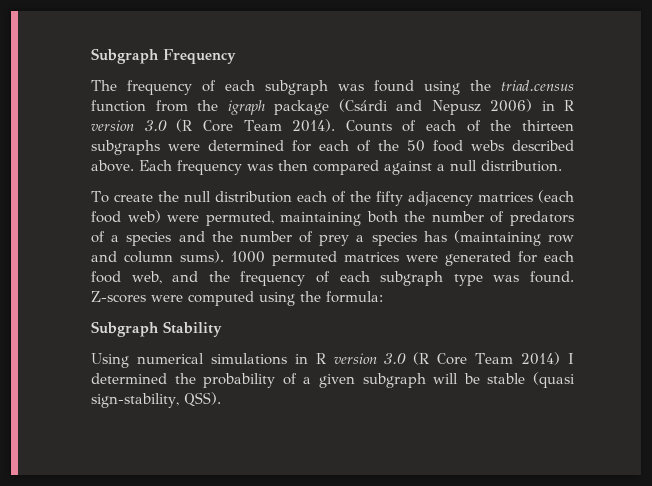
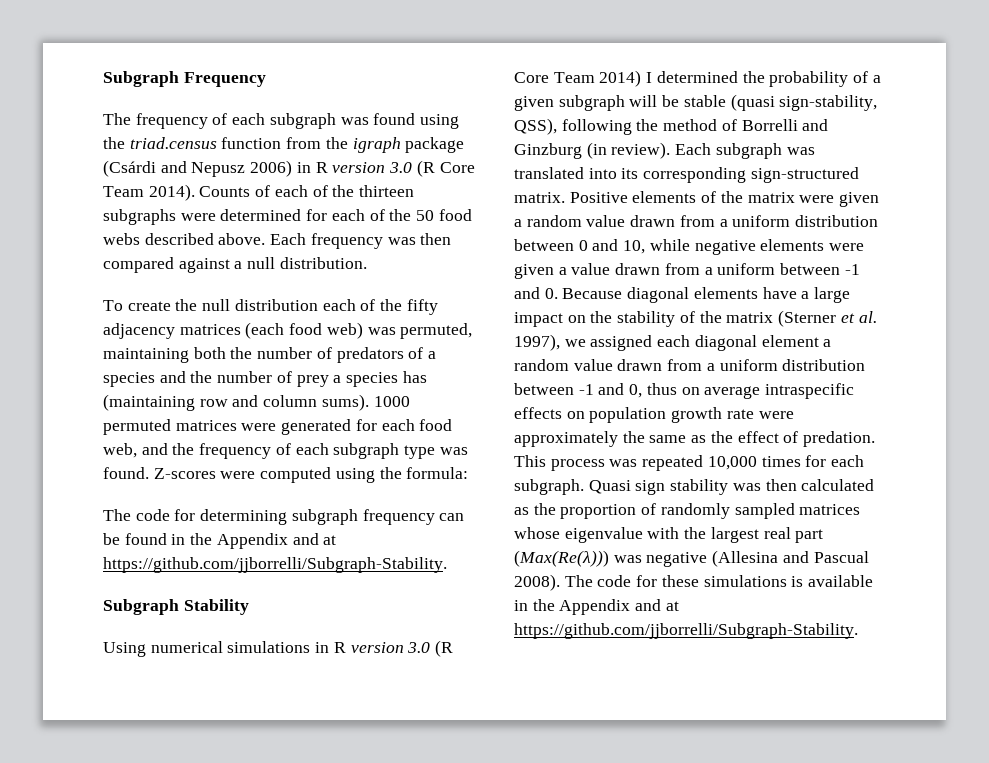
- To create the null distribution each of the fifty adjacency matrices (each food web) were permuted, maintaining both the number of predators of a species and the number of prey a species has (maintaining row and column sums).
+ To create the null distribution each of the fifty adjacency matrices (each food web) was permuted, maintaining both the number of predators of a species and the number of prey a species has (maintaining row and column sums).
+ The code for determining subgraph frequency can be found in the Appendix and at https://github.com/jjborrelli/Subgraph-Stability.
- Using numerical simulations in R version 3.0 (R Core Team 2014) I determined the probability of a given subgraph will be stable (quasi sign-stability, QSS).
+ Using numerical simulations in R version 3.0 (R Core Team 2014) I determined the probability of a given subgraph will be stable (quasi sign-stability, QSS), following the method of Borrelli and Ginzburg (in review). Each subgraph was translated into its corresponding sign-structured matrix. Positive elements of the matrix were given a random value drawn from a uniform distribution between 0 and 10, while negative elements were given a value drawn from a uniform between -1 and 0. Because diagonal elements have a large impact on the stability of the matrix (Sterner et al. 1997), we assigned each diagonal element a random value drawn from a uniform distribution between -1 and 0, thus on average intraspecific effects on population growth rate were approximately the same as the effect of predation. This process was repeated 10,000 times for each subgraph. Quasi sign stability was then calculated as the proportion of randomly sampled matrices whose eigenvalue with the largest real part (Max(Re(λ))) was negative (Allesina and Pascual 2008). The code for these simulations is available in the Appendix and at https://github.com/jjborrelli/Subgraph-Stability.

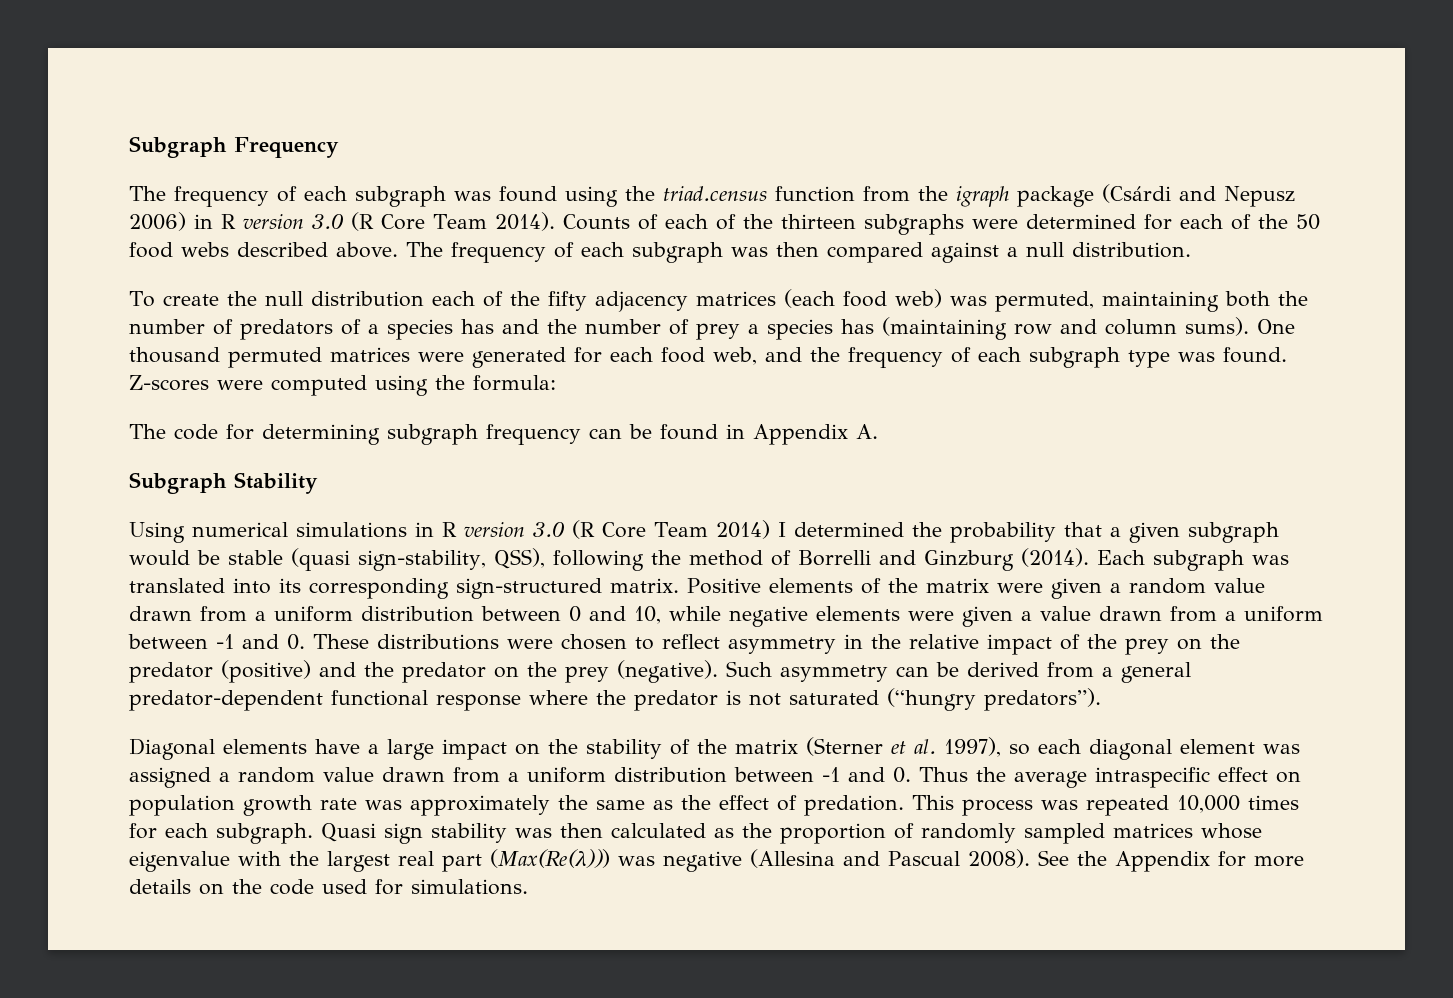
- Each frequency was then compared against a null distribution.
+ The frequency of each subgraph was then compared against a null distribution.
- To create the null distribution each of the fifty adjacency matrices (each food web) was permuted, maintaining both the number of predators of a species and the number of prey a species has (maintaining row and column sums).
+ To create the null distribution each of the fifty adjacency matrices (each food web) was permuted, maintaining both the number of predators of a species has and the number of prey a species has (maintaining row and column sums).
- 1000 permuted matrices were generated for each food web, and the frequency of each subgraph type was found.
+ One thousand permuted matrices were generated for each food web, and the frequency of each subgraph type was found.
- The code for determining subgraph frequency can be found in the Appendix and at https://github.com/jjborrelli/Subgraph-Stability.
+ The code for determining subgraph frequency can be found in Appendix A.
- Using numerical simulations in R version 3.0 (R Core Team 2014) I determined the probability of a given subgraph will be stable (quasi sign-stability, QSS), following the method of Borrelli and Ginzburg (in review).
+ Using numerical simulations in R version 3.0 (R Core Team 2014) I determined the probability that a given subgraph would be stable (quasi sign-stability, QSS), following the method of Borrelli and Ginzburg (2014).
- Positive elements of the matrix were given a random value drawn from a uniform distribution between 0 and 10, while negative elements were given a value drawn from a uniform between -1 and 0. Because diagonal elements have a large impact on the stability of the matrix (Sterner et al. 1997), we assigned each diagonal element a random value drawn from a uniform distribution between -1 and 0, thus on average intraspecific effects on population growth rate were approximately the same as the effect of predation.
+ Positive elements of the matrix were given a random value drawn from a uniform distribution between 0 and 10, while negative elements were given a value drawn from a uniform between -1 and 0. These distributions were chosen to reflect asymmetry in the relative impact of the prey on the predator (positive) and the predator on the prey (negative). Such asymmetry can be derived from a general predator-dependent functional response where the predator is not saturated (“hungry predators”).
+ Diagonal elements have a large impact on the stability of the matrix (Sterner et al. 1997), so each diagonal element was assigned a random value drawn from a uniform distribution between -1 and 0. Thus the average intraspecific effect on population growth rate was approximately the same as the effect of predation.
- The code for these simulations is available in the Appendix and at https://github.com/jjborrelli/Subgraph-Stability.
+ See the Appendix for more details on the code used for simulations.

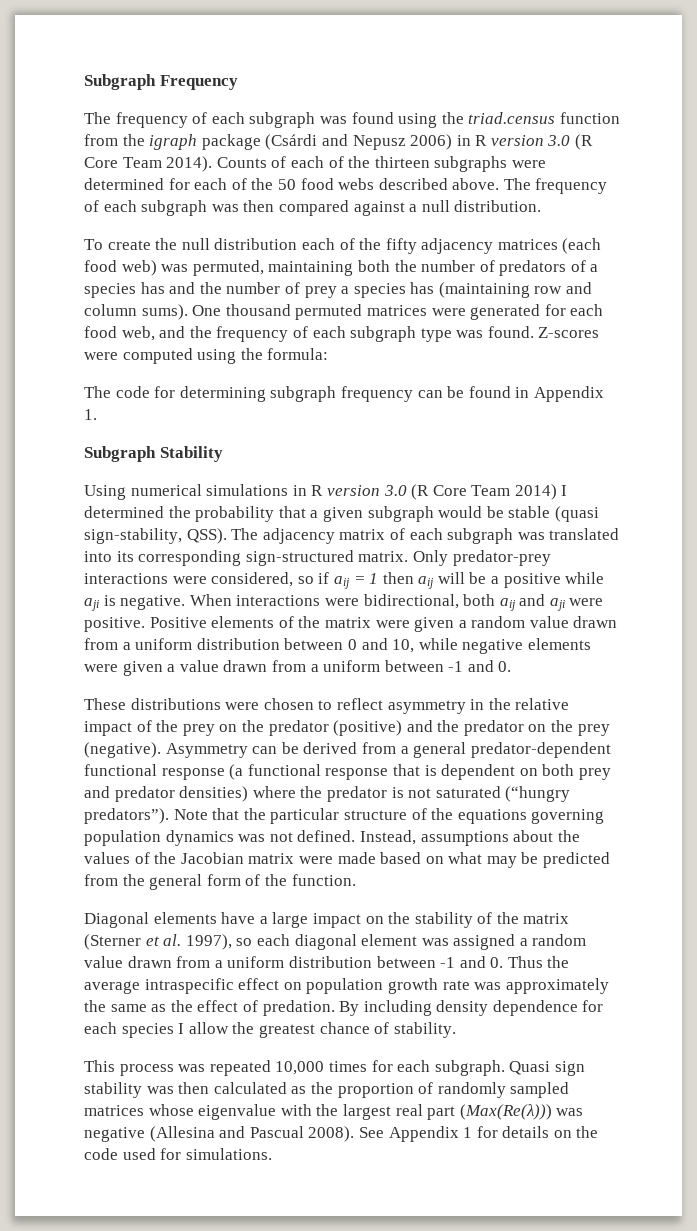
- The code for determining subgraph frequency can be found in Appendix A.
+ The code for determining subgraph frequency can be found in Appendix 1.
- Using numerical simulations in R version 3.0 (R Core Team 2014) I determined the probability that a given subgraph would be stable (quasi sign-stability, QSS), following the method of Borrelli and Ginzburg (2014). Each subgraph was translated into its corresponding sign-structured matrix.
+ Using numerical simulations in R version 3.0 (R Core Team 2014) I determined the probability that a given subgraph would be stable (quasi sign-stability, QSS). The adjacency matrix of each subgraph was translated into its corresponding sign-structured matrix.
+ Only predator-prey interactions were considered, so if aij = 1 then aij will be a positive while aji is negative. When interactions were bidirectional, both aij and aji were positive.
- Positive elements of the matrix were given a random value drawn from a uniform distribution between 0 and 10, while negative elements were given a value drawn from a uniform between -1 and 0. These distributions were chosen to reflect asymmetry in the relative impact of the prey on the predator (positive) and the predator on the prey (negative).
+ Positive elements of the matrix were given a random value drawn from a uniform distribution between 0 and 10, while negative elements were given a value drawn from a uniform between -1 and 0.
+ These distributions were chosen to reflect asymmetry in the relative impact of the prey on the predator (positive) and the predator on the prey (negative).
- Such asymmetry can be derived from a general predator-dependent functional response where the predator is not saturated (“hungry predators”).
+ Asymmetry can be derived from a general predator-dependent functional response (a functional response that is dependent on both prey and predator densities) where the predator is not saturated (“hungry predators”). Note that the particular structure of the equations governing population dynamics was not defined. Instead, assumptions about the values of the Jacobian matrix were made based on what may be predicted from the general form of the function.
- Diagonal elements have a large impact on the stability of the matrix (Sterner et al. 1997), so each diagonal element was assigned a random value drawn from a uniform distribution between -1 and 0. Thus the average intraspecific effect on population growth rate was approximately the same as the effect of predation. This process was repeated 10,000 times for each subgraph.
+ Diagonal elements have a large impact on the stability of the matrix (Sterner et al. 1997), so each diagonal element was assigned a random value drawn from a uniform distribution between -1 and 0. Thus the average intraspecific effect on population growth rate was approximately the same as the effect of predation. By including density dependence for each species I allow the greatest chance of stability.
+ This process was repeated 10,000 times for each subgraph.
- See the Appendix for more details on the code used for simulations.
+ See Appendix 1 for details on the code used for simulations.

